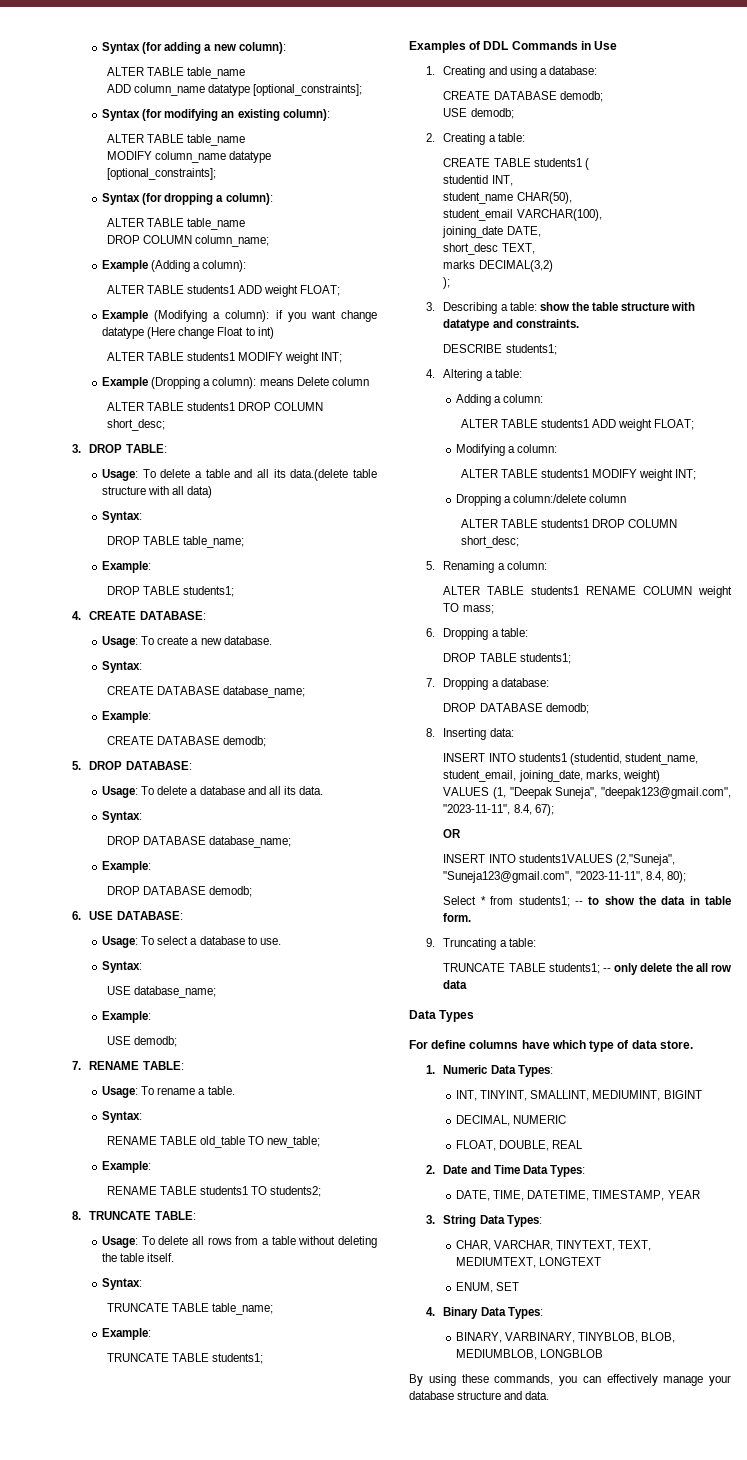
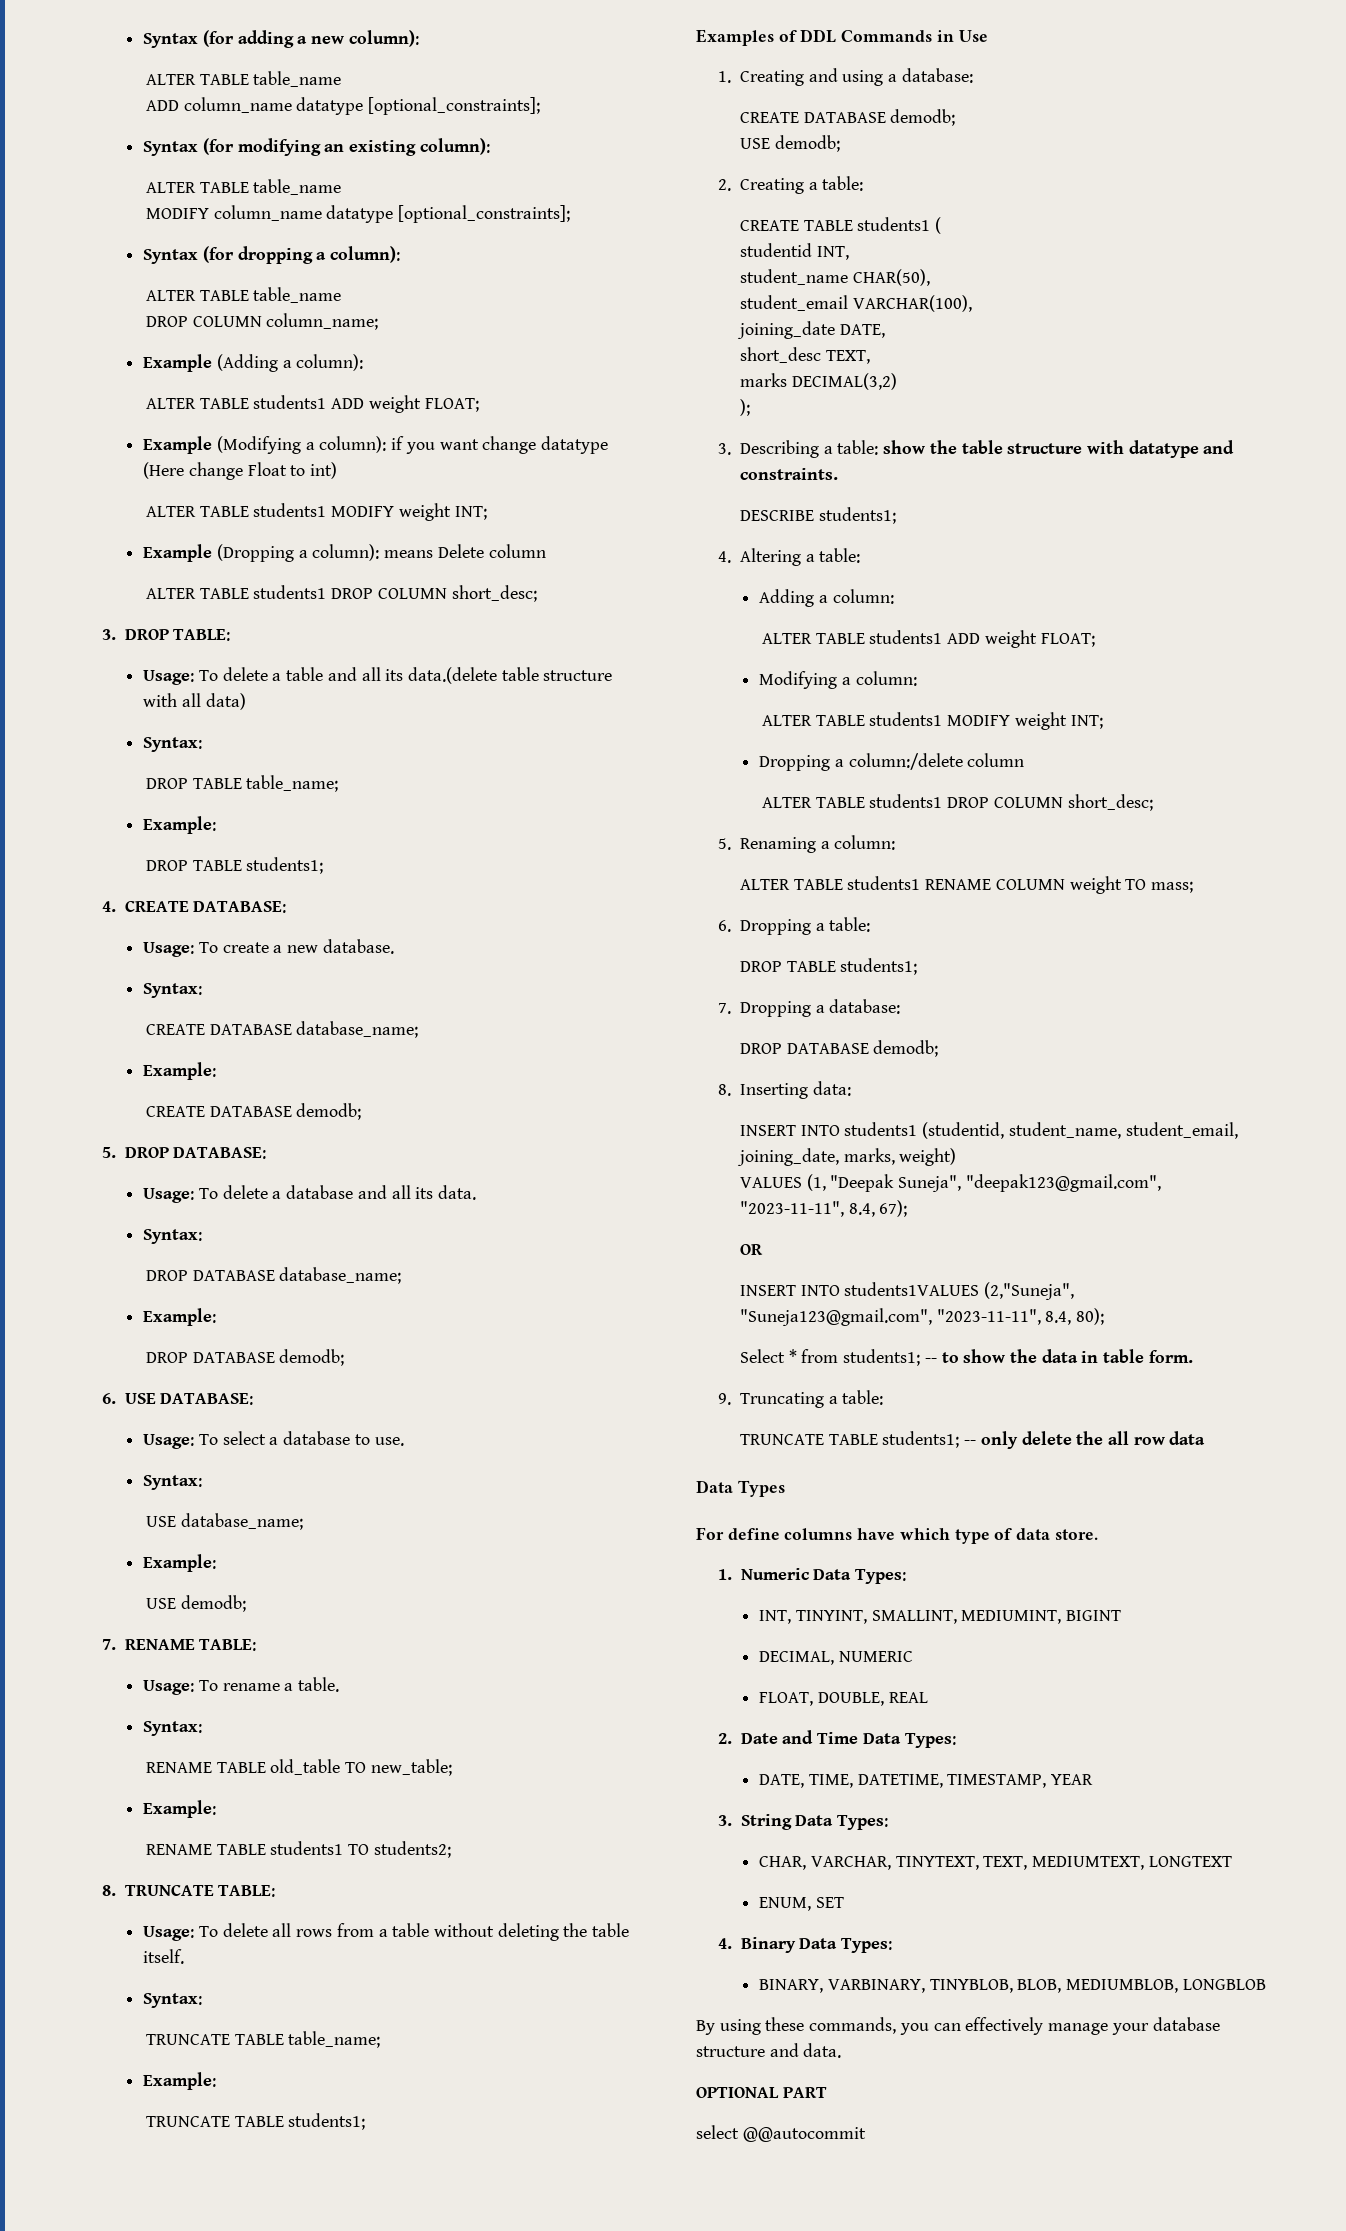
+ OPTIONAL PART
+ select @@autocommit

